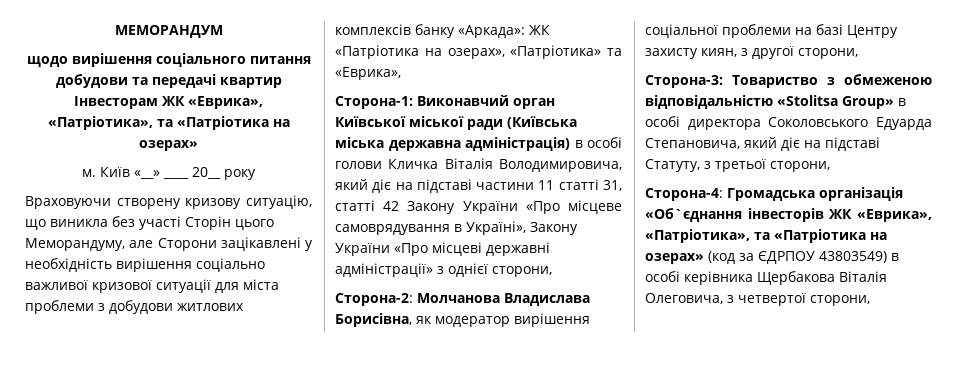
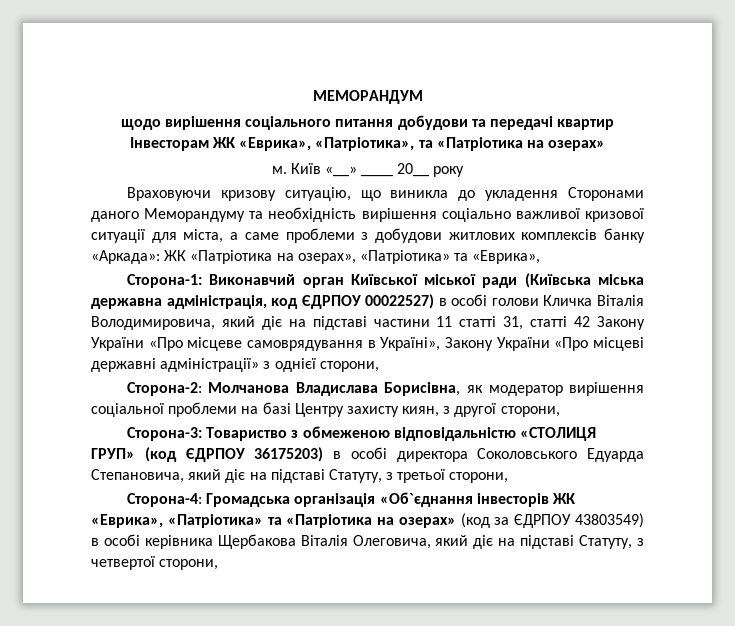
- Враховуючи створену кризову ситуацію, що виникла без участі Сторін цього Меморандуму, але Сторони зацікавлені у необхідність вирішення соціально важливої кризової ситуації для міста проблеми з добудови житлових комплексів банку «Аркада»: ЖК «Патріотика на озерах», «Патріотика» та «Еврика»,
+ Враховуючи кризову ситуацію, що виникла до укладення Сторонами даного Меморандуму та необхідність вирішення соціально важливої кризової ситуації для міста, а саме проблеми з добудови житлових комплексів банку «Аркада»: ЖК «Патріотика на озерах», «Патріотика» та «Еврика»,
- Сторона-1: Виконавчий орган Київської міської ради (Київська міська державна адміністрація) в особі голови Кличка Віталія Володимировича, який діє на підставі частини 11 статті 31, статті 42 Закону України «Про місцеве самоврядування в Україні», Закону України «Про місцеві державні адміністрації» з однієї сторони,
+ Сторона-1: Виконавчий орган Київської міської ради (Київська міська державна адміністрація, код ЄДРПОУ 00022527) в особі голови Кличка Віталія Володимировича, який діє на підставі частини 11 статті 31, статті 42 Закону України «Про місцеве самоврядування в Україні», Закону України «Про місцеві державні адміністрації» з однієї сторони,
- Сторона-3: Товариство з обмеженою відповідальністю «Stolitsa Group» в особі директора Соколовського Едуарда Степановича, який діє на підставі Статуту, з третьої сторони,
+ Сторона-3: Товариство з обмеженою відповідальністю «СТОЛИЦЯ ГРУП» (код ЄДРПОУ 36175203) в особі директора Соколовського Едуарда Степановича, який діє на підставі Статуту, з третьої сторони,
- Сторона-4: Громадська організація «Об`єднання інвесторів ЖК «Еврика», «Патріотика», та «Патріотика на озерах» (код за ЄДРПОУ 43803549) в особі керівника Щербакова Віталія Олеговича, з четвертої сторони,
+ Сторона-4: Громадська організація «Об`єднання інвесторів ЖК «Еврика», «Патріотика» та «Патріотика на озерах» (код за ЄДРПОУ 43803549) в особі керівника Щербакова Віталія Олеговича, який діє на підставі Статуту, з четвертої сторони,

